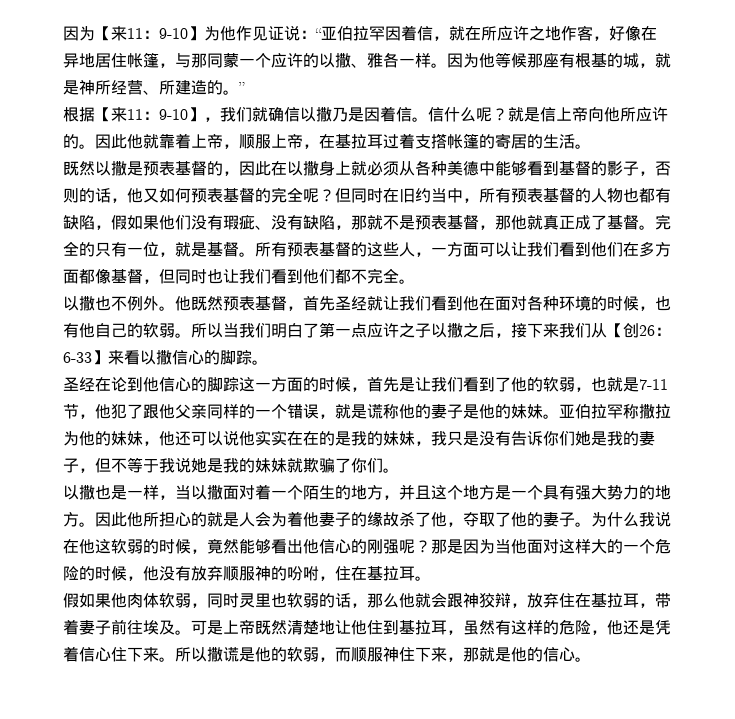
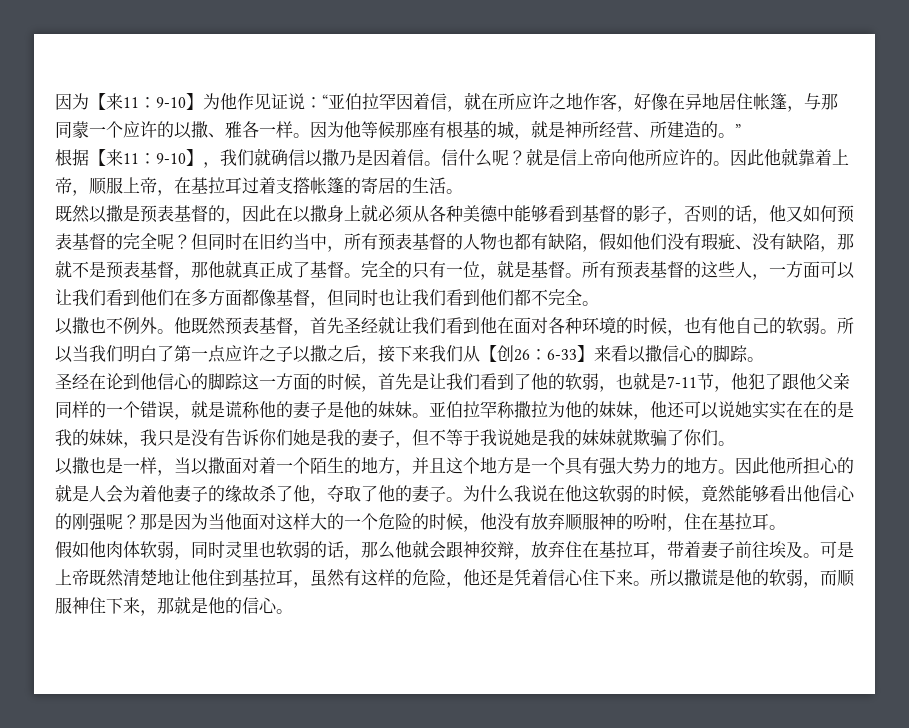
- 但同时在旧约当中，所有预表基督的人物也都有缺陷，假如果他们没有瑕疵、没有缺陷，那就不是预表基督，那他就真正成了基督。
+ 但同时在旧约当中，所有预表基督的人物也都有缺陷，假如他们没有瑕疵、没有缺陷，那就不是预表基督，那他就真正成了基督。
- 亚伯拉罕称撒拉为他的妹妹，他还可以说他实实在在的是我的妹妹，我只是没有告诉你们她是我的妻子，但不等于我说她是我的妹妹就欺骗了你们。
+ 亚伯拉罕称撒拉为他的妹妹，他还可以说她实实在在的是我的妹妹，我只是没有告诉你们她是我的妻子，但不等于我说她是我的妹妹就欺骗了你们。
- 假如果他肉体软弱，同时灵里也软弱的话，那么他就会跟神狡辩，放弃住在基拉耳，带着妻子前往埃及。
+ 假如他肉体软弱，同时灵里也软弱的话，那么他就会跟神狡辩，放弃住在基拉耳，带着妻子前往埃及。

